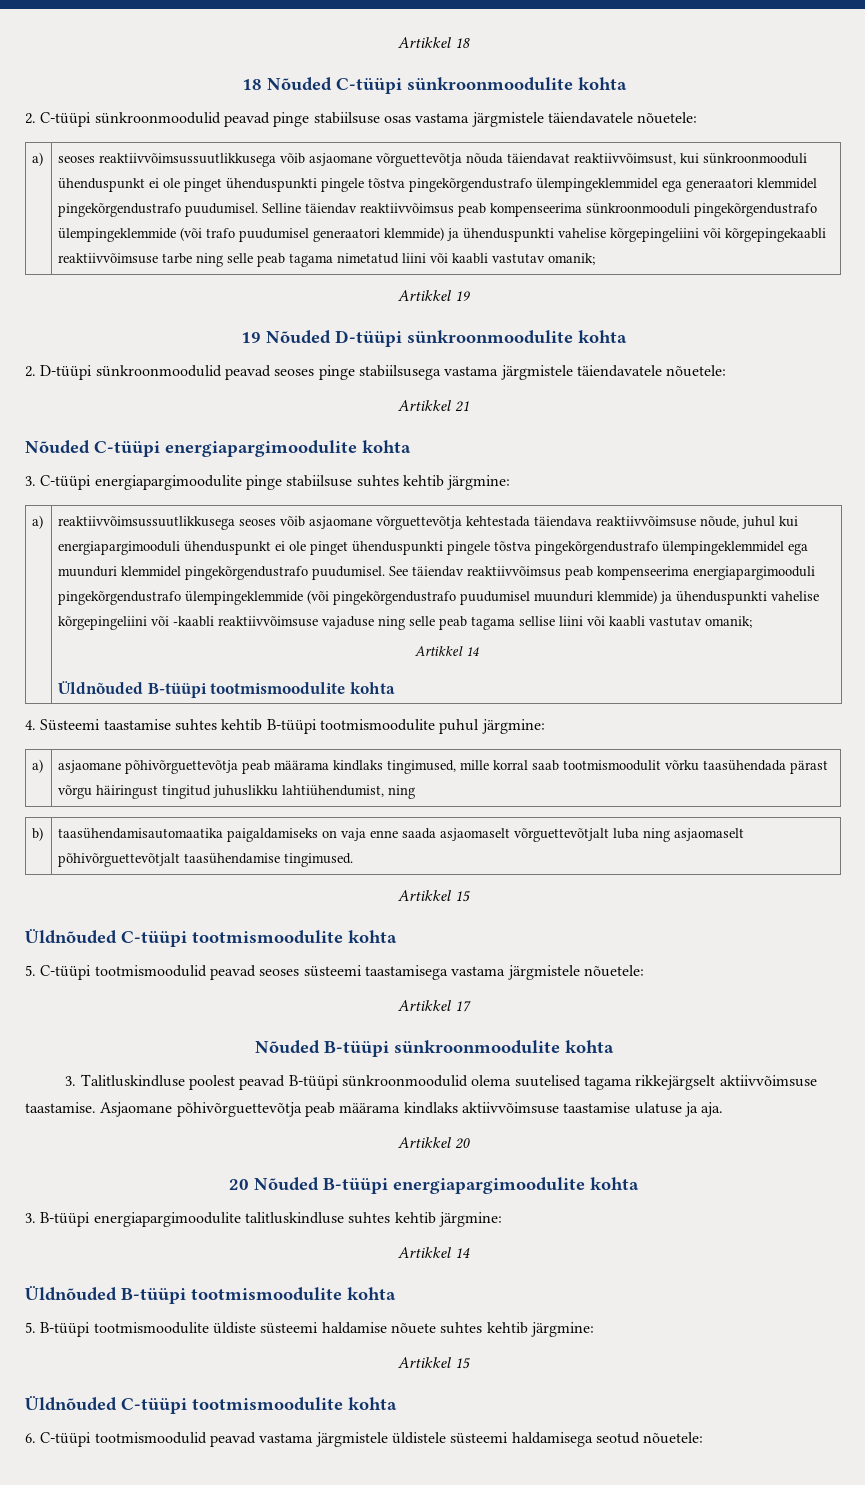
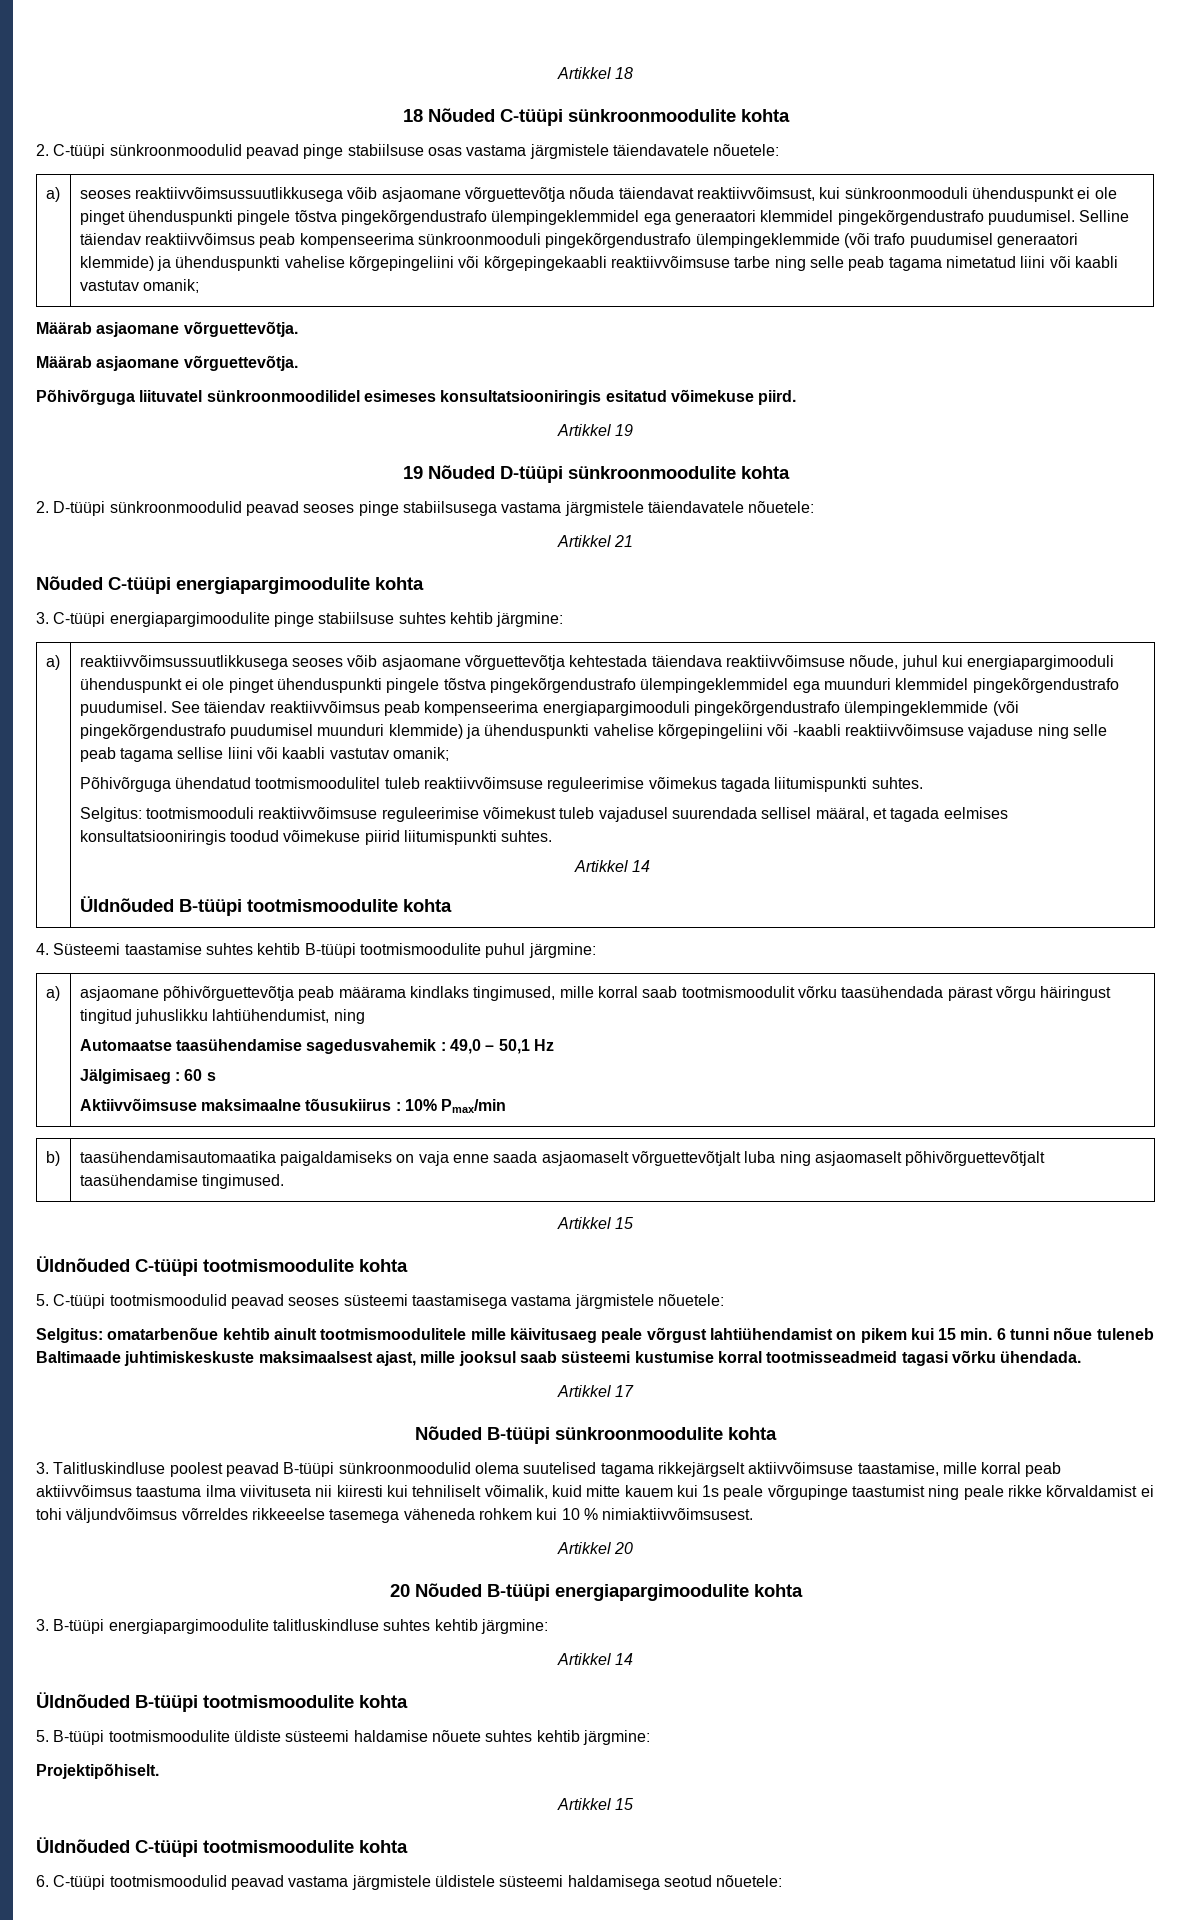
  Selline täiendav reaktiivvõimsus peab kompenseerima sünkroonmooduli pingekõrgendustrafo ülempingeklemmide (või trafo puudumisel generaatori klemmide) ja ühenduspunkti vahelise kõrgepingeliini või kõrgepingekaabli reaktiivvõimsuse tarbe ning selle peab tagama nimetatud liini või kaabli vastutav omanik;
+ Määrab asjaomane võrguettevõtja.
+ Määrab asjaomane võrguettevõtja.
+ Põhivõrguga liituvatel sünkroonmoodilidel esimeses konsultatsiooniringis esitatud võimekuse piird.
+ Põhivõrguga ühendatud tootmismoodulitel tuleb reaktiivvõimsuse reguleerimise võimekus tagada liitumispunkti suhtes.
+ Selgitus: tootmismooduli reaktiivvõimsuse reguleerimise võimekust tuleb vajadusel suurendada sellisel määral, et tagada eelmises konsultatsiooniringis toodud võimekuse piirid liitumispunkti suhtes.
  a) | asjaomane põhivõrguettevõtja peab määrama kindlaks tingimused, mille korral saab tootmismoodulit võrku taasühendada pärast võrgu häiringust tingitud juhuslikku lahtiühendumist, ning
+ Automaatse taasühendamise sagedusvahemik : 49,0 – 50,1 Hz
+ Jälgimisaeg : 60 s
+ Aktiivvõimsuse maksimaalne tõusukiirus : 10% Pmax/min
+ Selgitus: omatarbenõue kehtib ainult tootmismoodulitele mille käivitusaeg peale võrgust lahtiühendamist on pikem kui 15 min. 6 tunni nõue tuleneb Baltimaade juhtimiskeskuste maksimaalsest ajast, mille jooksul saab süsteemi kustumise korral tootmisseadmeid tagasi võrku ühendada.
- 3. Talitluskindluse poolest peavad B-tüüpi sünkroonmoodulid olema suutelised tagama rikkejärgselt aktiivvõimsuse taastamise. Asjaomane põhivõrguettevõtja peab määrama kindlaks aktiivvõimsuse taastamise ulatuse ja aja.
+ 3. Talitluskindluse poolest peavad B-tüüpi sünkroonmoodulid olema suutelised tagama rikkejärgselt aktiivvõimsuse taastamise, mille korral peab aktiivvõimsus taastuma ilma viivituseta nii kiiresti kui tehniliselt võimalik, kuid mitte kauem kui 1s peale võrgupinge taastumist ning peale rikke kõrvaldamist ei tohi väljundvõimsus võrreldes rikkeeelse tasemega väheneda rohkem kui 10 % nimiaktiivvõimsusest.
+ Projektipõhiselt.

